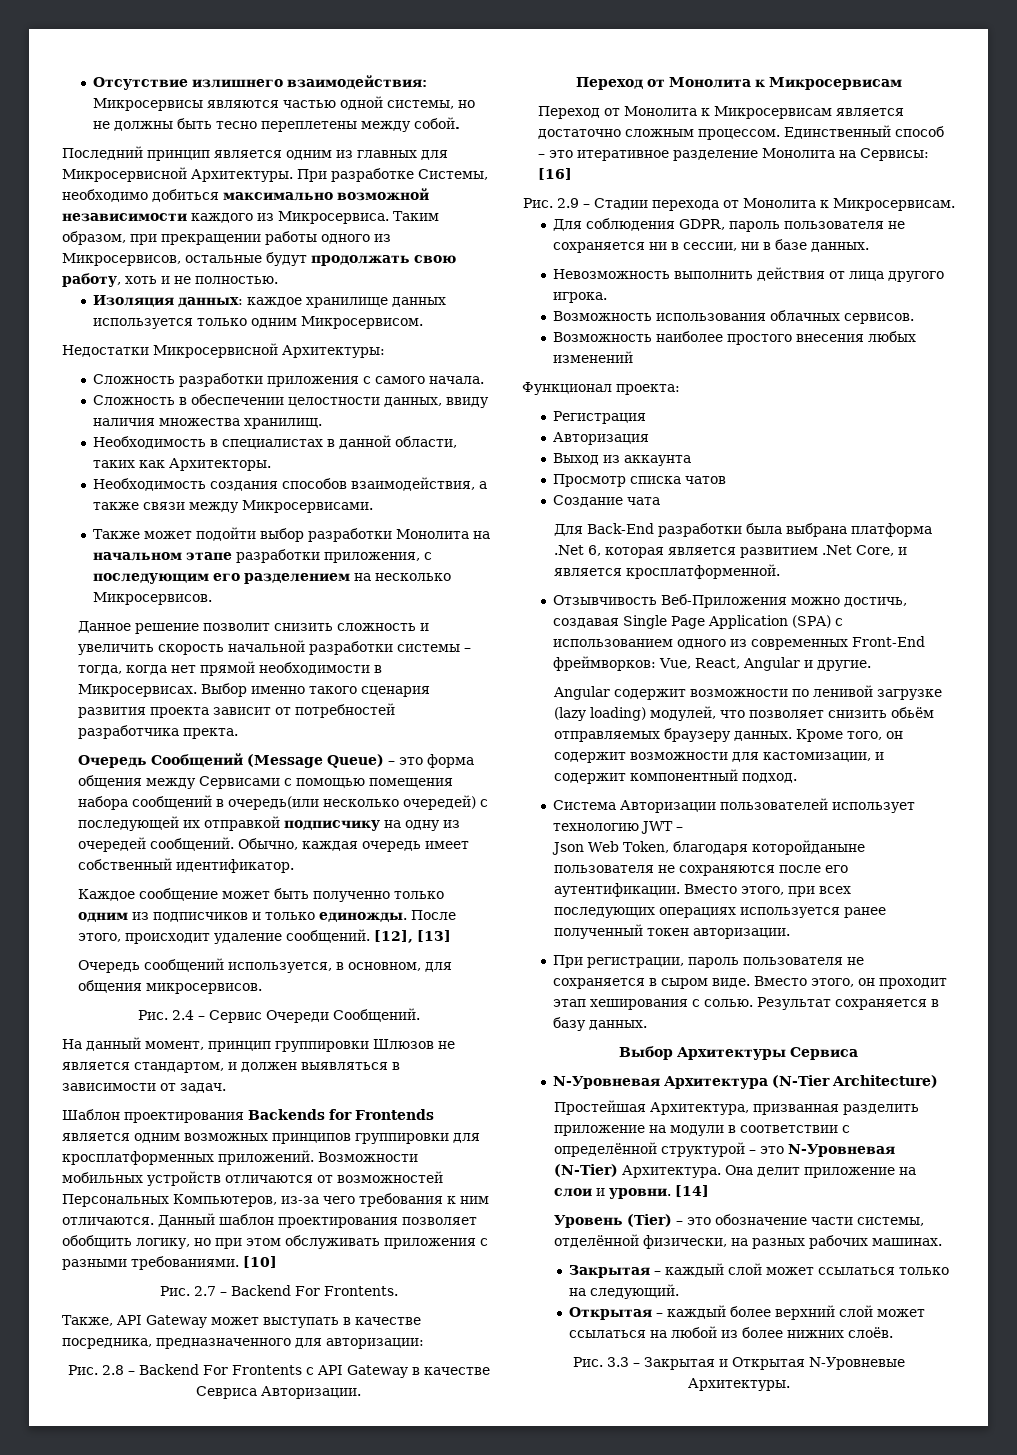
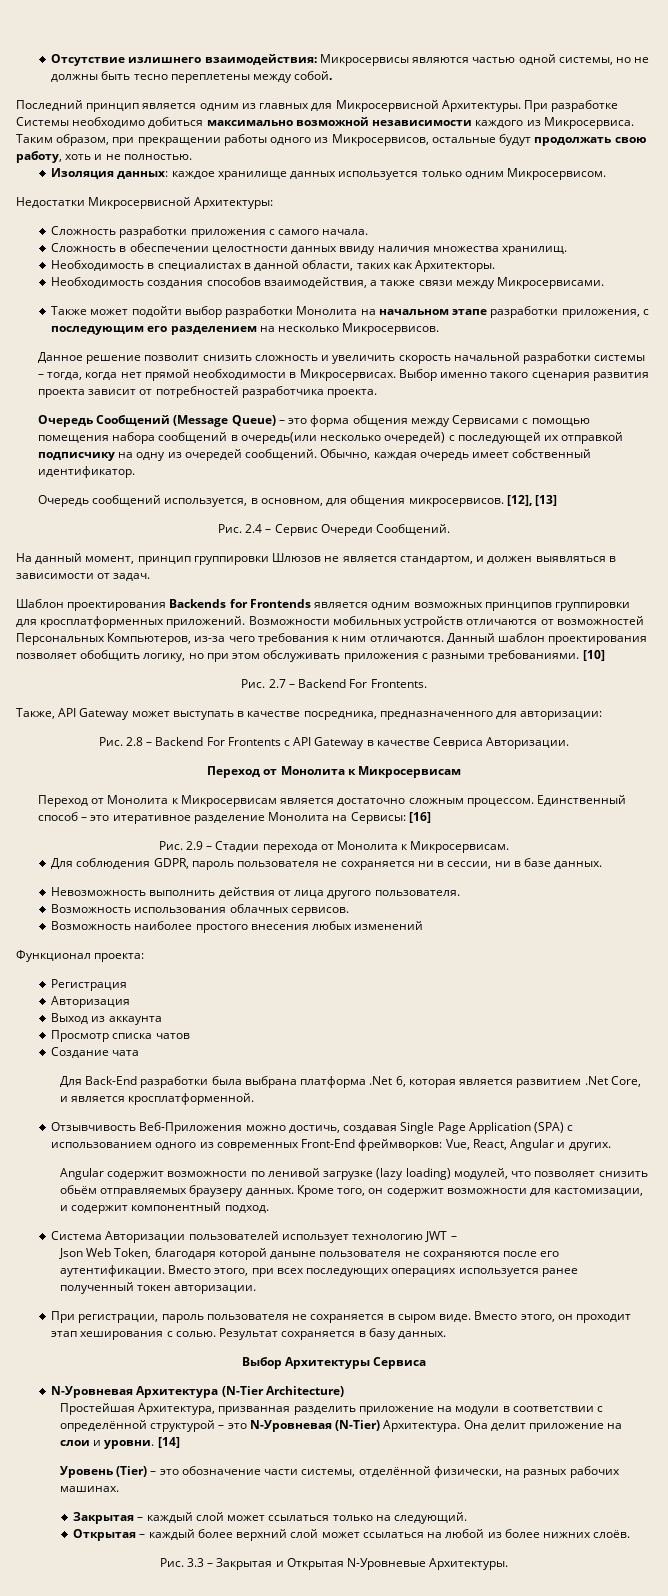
- При разработке Системы, необходимо добиться максимально возможной независимости каждого из Микросервиса.
+ При разработке Системы необходимо добиться максимально возможной независимости каждого из Микросервиса.
- Сложность в обеспечении целостности данных, ввиду наличия множества хранилищ.
+ Сложность в обеспечении целостности данных ввиду наличия множества хранилищ.
- Выбор именно такого сценария развития проекта зависит от потребностей разработчика пректа.
+ Выбор именно такого сценария развития проекта зависит от потребностей разработчика проекта.
- Каждое сообщение может быть полученно только одним из подписчиков и только единожды. После этого, происходит удаление сообщений. [12], [13]
+ [12], [13]
- Невозможность выполнить действия от лица другого игрока.
+ Невозможность выполнить действия от лица другого пользователя.
- Отзывчивость Веб-Приложения можно достичь, создавая Single Page Application (SPA) с использованием одного из современных Front-End фреймворков: Vue, React, Angular и другие.
+ Отзывчивость Веб-Приложения можно достичь, создавая Single Page Application (SPA) с использованием одного из современных Front-End фреймворков: Vue, React, Angular и других.
- Json Web Token, благодаря которойданыне пользователя не сохраняются после его аутентификации.
+ Json Web Token, благодаря которой даныне пользователя не сохраняются после его аутентификации.

